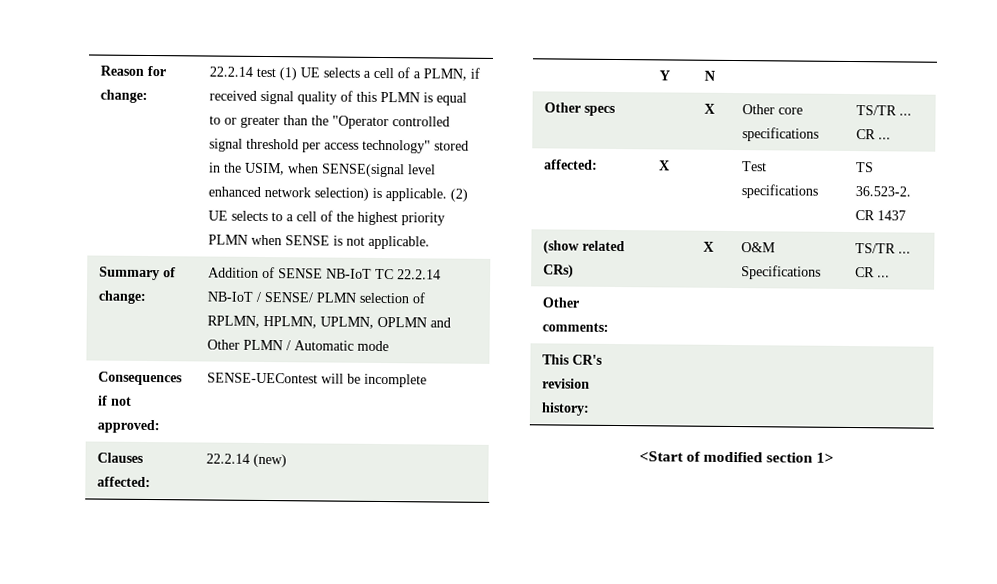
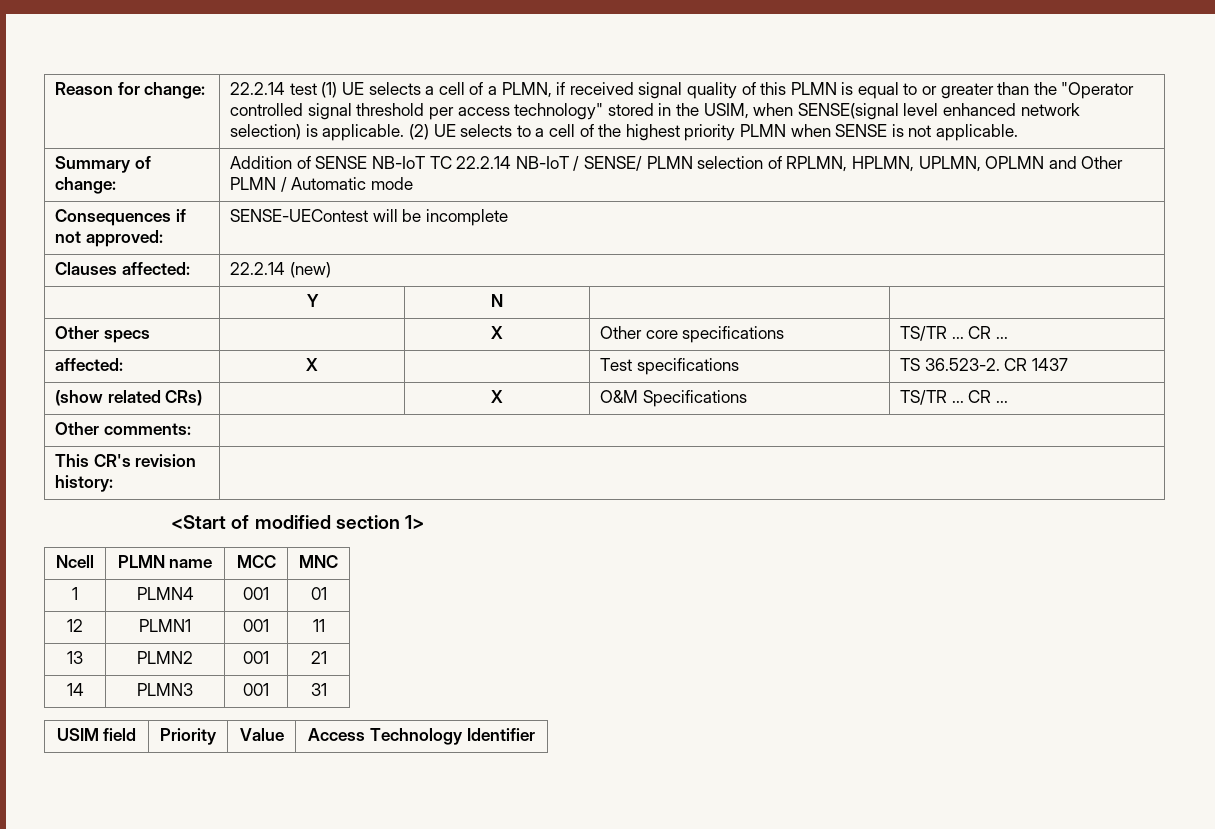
+ Ncell | PLMN name | MCC | MNC
+ 1 | PLMN4 | 001 | 01
+ 12 | PLMN1 | 001 | 11
+ 13 | PLMN2 | 001 | 21
+ 14 | PLMN3 | 001 | 31
+ USIM field | Priority | Value | Access Technology Identifier

